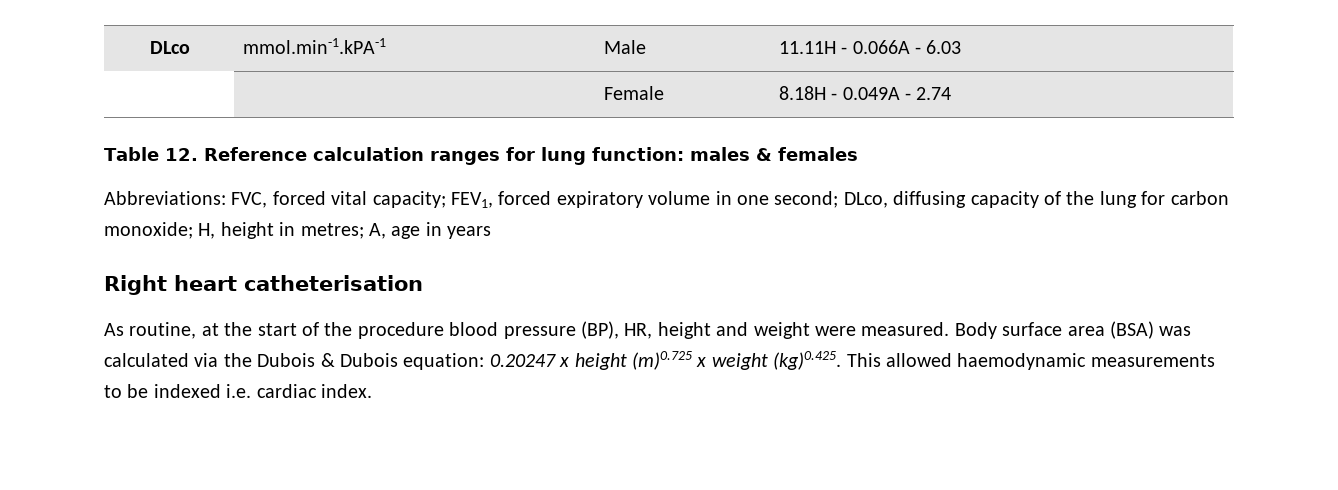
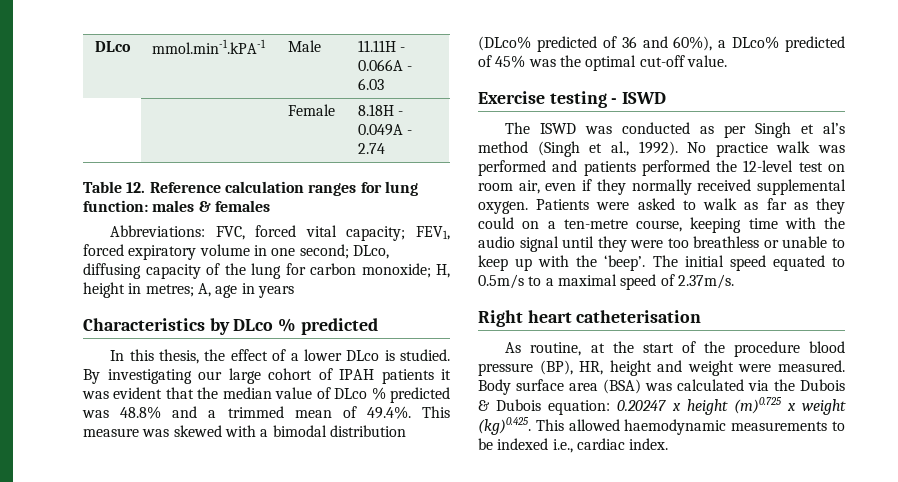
+ Characteristics by DLco % predicted
+ In this thesis, the effect of a lower DLco is studied. By investigating our large cohort of IPAH patients it was evident that the median value of DLco % predicted was 48.8% and a trimmed mean of 49.4%. This measure was skewed with a bimodal distribution (DLco% predicted of 36 and 60%), a DLco% predicted of 45% was the optimal cut-off value.
+ Exercise testing - ISWD
+ The ISWD was conducted as per Singh et al’s method (Singh et al., 1992). No practice walk was performed and patients performed the 12-level test on room air, even if they normally received supplemental oxygen. Patients were asked to walk as far as they could on a ten-metre course, keeping time with the audio signal until they were too breathless or unable to keep up with the ‘beep’. The initial speed equated to 0.5m/s to a maximal speed of 2.37m/s.
- Body surface area (BSA) was calculated via the Dubois & Dubois equation: 0.20247 x height (m)0.725 x weight (kg)0.425. This allowed haemodynamic measurements to be indexed i.e. cardiac index.
+ Body surface area (BSA) was calculated via the Dubois & Dubois equation: 0.20247 x height (m)0.725 x weight (kg)0.425. This allowed haemodynamic measurements to be indexed i.e., cardiac index.

